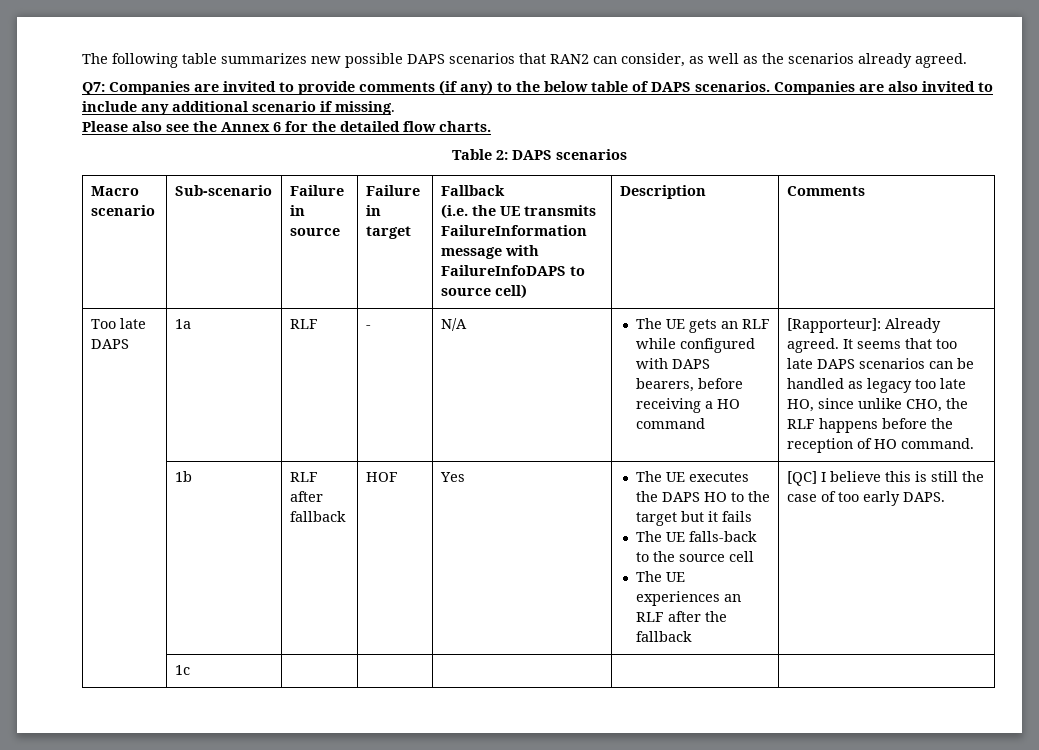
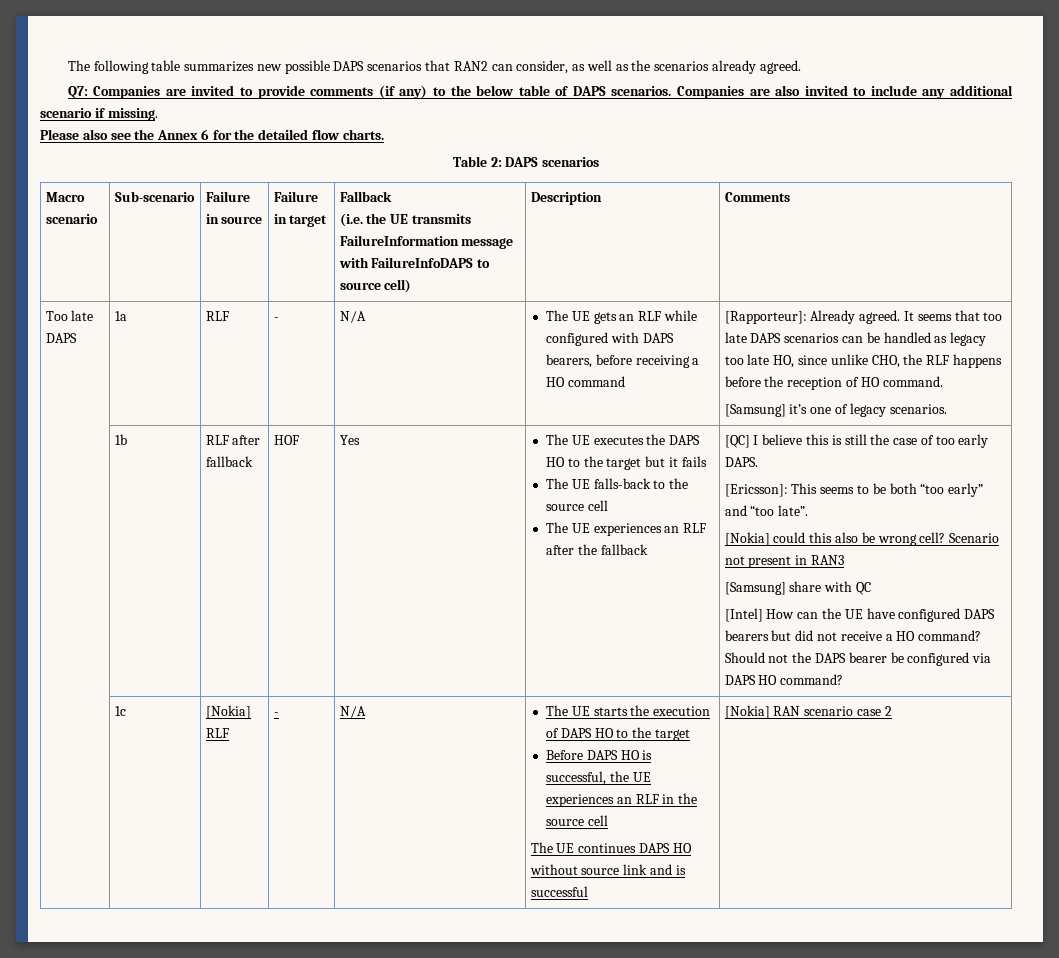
+ [Samsung] it’s one of legacy scenarios.
- | 1c | | | | |
+ [Ericsson]: This seems to be both “too early” and “too late”.
+ [Nokia] could this also be wrong cell? Scenario not present in RAN3
+ [Samsung] share with QC
+ [Intel] How can the UE have configured DAPS bearers but did not receive a HO command? Should not the DAPS bearer be configured via DAPS HO command?
+ | 1c | [Nokia] RLF | - | N/A | The UE starts the execution of DAPS HO to the target
+ Before DAPS HO is successful, the UE experiences an RLF in the source cell
+ The UE continues DAPS HO without source link and is successful | [Nokia] RAN scenario case 2

